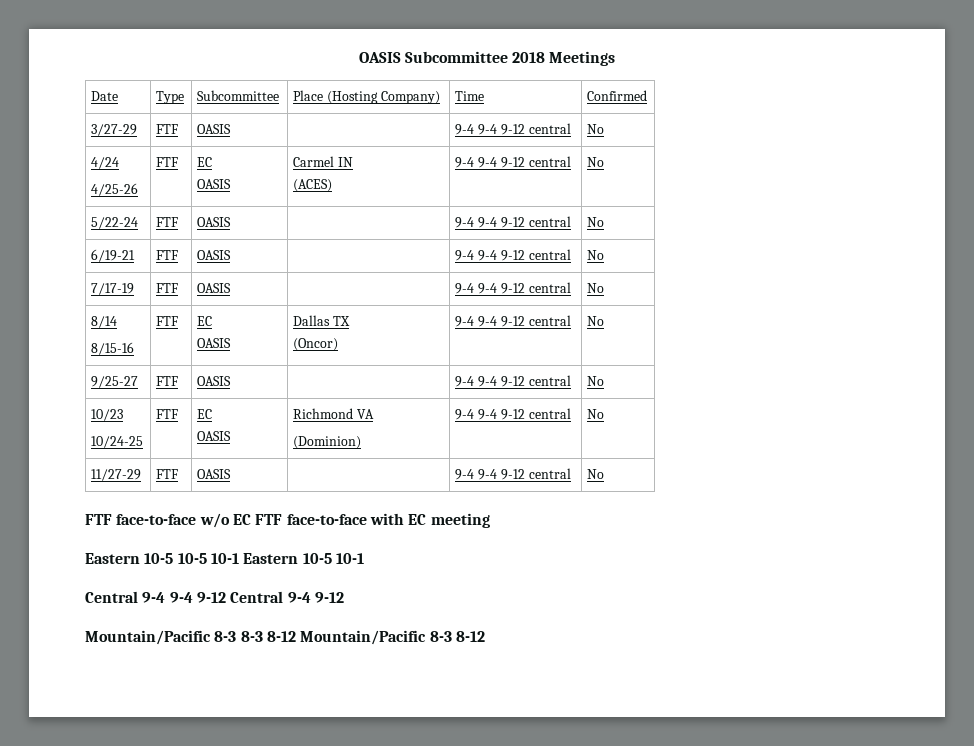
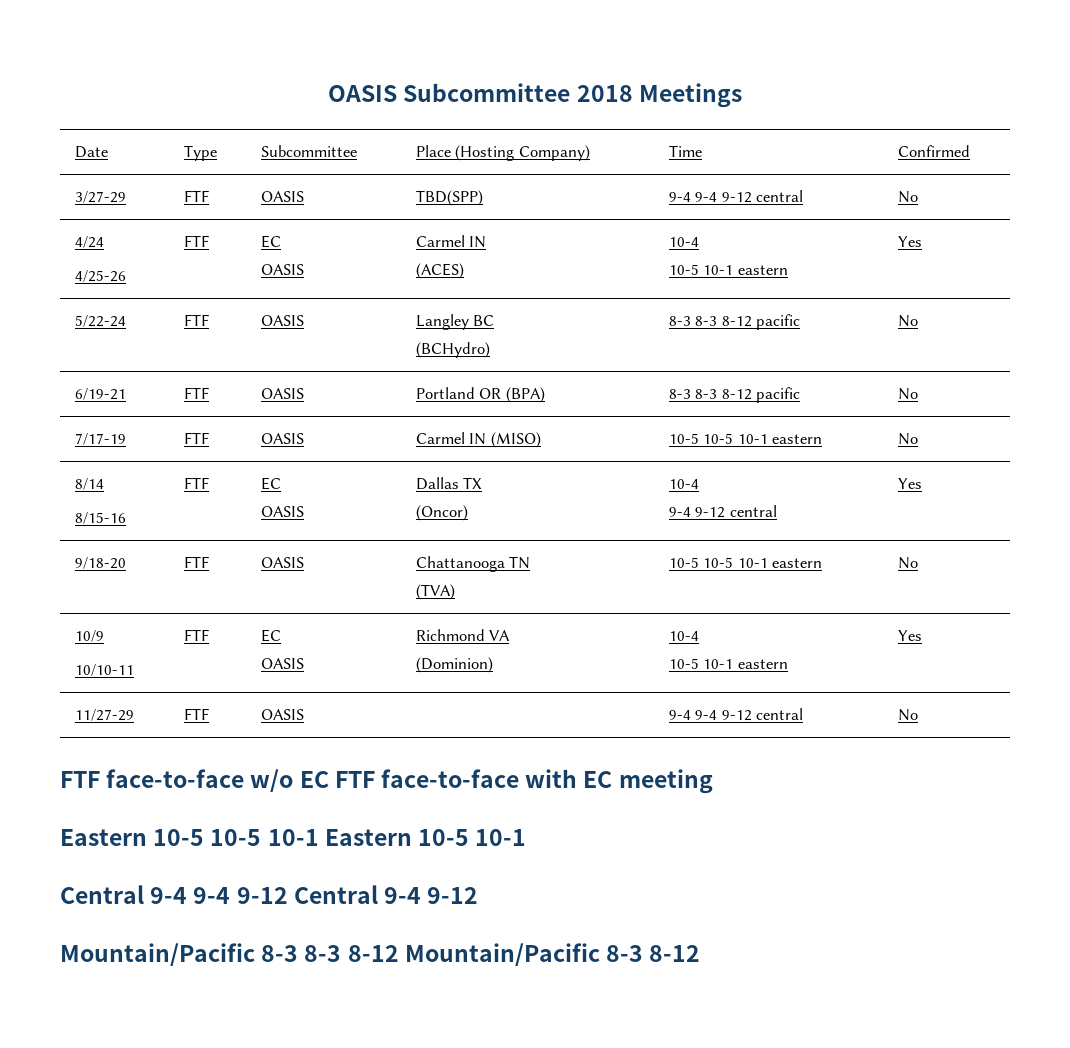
- 3/27-29 | FTF | OASIS | | 9-4 9-4 9-12 central | No
+ 3/27-29 | FTF | OASIS | TBD(SPP) | 9-4 9-4 9-12 central | No
  4/24
  4/25-26 | FTF | EC
  OASIS | Carmel IN
- (ACES) | 9-4 9-4 9-12 central | No
- 5/22-24 | FTF | OASIS | | 9-4 9-4 9-12 central | No
- 6/19-21 | FTF | OASIS | | 9-4 9-4 9-12 central | No
- 7/17-19 | FTF | OASIS | | 9-4 9-4 9-12 central | No
+ (ACES) | 10-4
+ 10-5 10-1 eastern | Yes
+ 5/22-24 | FTF | OASIS | Langley BC
+ (BCHydro) | 8-3 8-3 8-12 pacific | No
+ 6/19-21 | FTF | OASIS | Portland OR (BPA) | 8-3 8-3 8-12 pacific | No
+ 7/17-19 | FTF | OASIS | Carmel IN (MISO) | 10-5 10-5 10-1 eastern | No
  8/14
  8/15-16 | FTF | EC
  OASIS | Dallas TX
- (Oncor) | 9-4 9-4 9-12 central | No
- 9/25-27 | FTF | OASIS | | 9-4 9-4 9-12 central | No
- 10/23
- 10/24-25 | FTF | EC
+ (Oncor) | 10-4
+ 9-4 9-12 central | Yes
+ 9/18-20 | FTF | OASIS | Chattanooga TN
+ (TVA) | 10-5 10-5 10-1 eastern | No
+ 10/9
+ 10/10-11 | FTF | EC
  OASIS | Richmond VA
- (Dominion) | 9-4 9-4 9-12 central | No
+ (Dominion) | 10-4
+ 10-5 10-1 eastern | Yes

